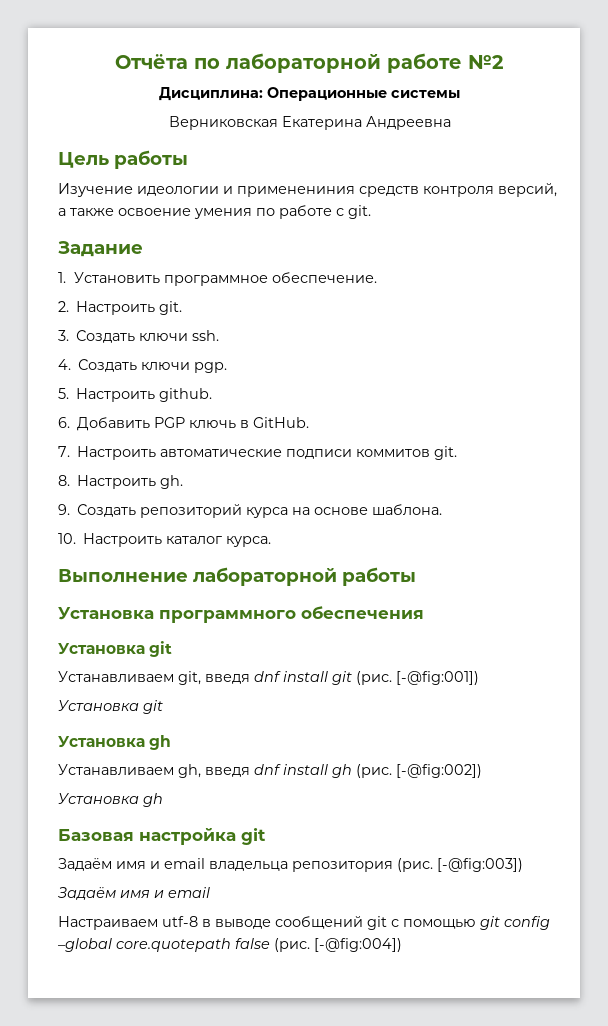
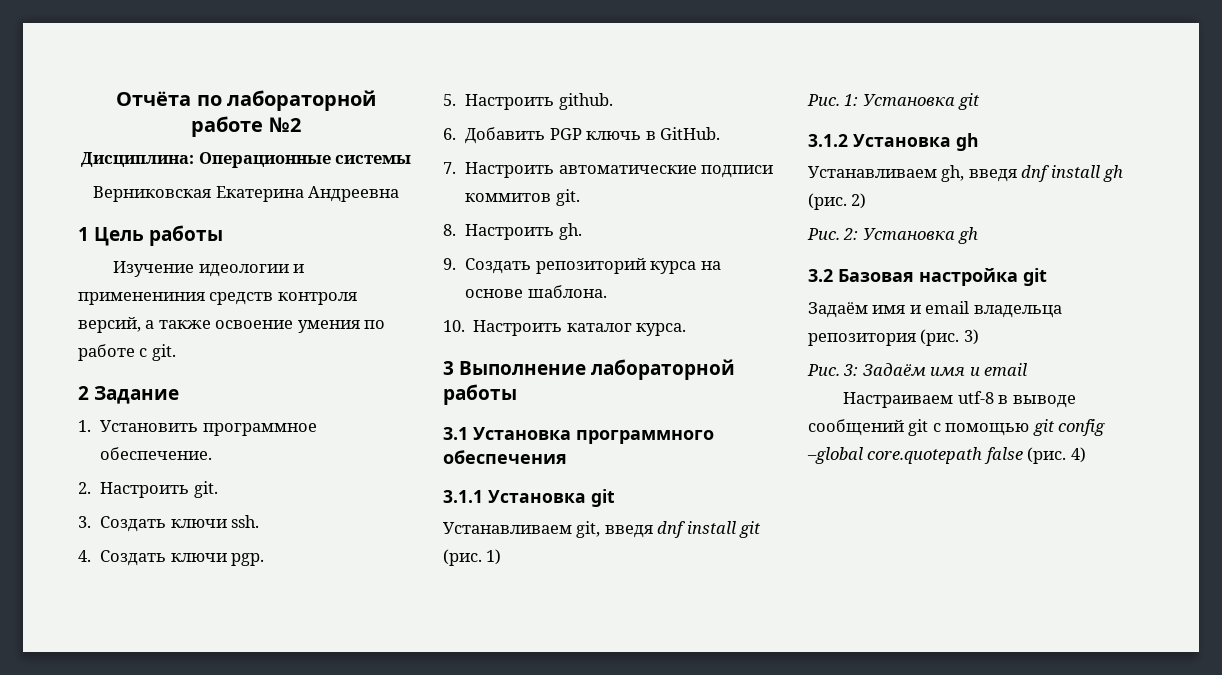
- Цель работы
+ 1 Цель работы
- Задание
+ 2 Задание
- Выполнение лабораторной работы
+ 3 Выполнение лабораторной работы
- Установка программного обеспечения
- Установка git
+ 3.1 Установка программного обеспечения
+ 3.1.1 Установка git
- [-@fig:001])
- Установка git
- Установка gh
+ 1)
+ Рис. 1: Установка git
+ 3.1.2 Установка gh
- [-@fig:002])
- Установка gh
- Базовая настройка git
+ 2)
+ Рис. 2: Установка gh
+ 3.2 Базовая настройка git
- [-@fig:003])
- Задаём имя и email
+ 3)
+ Рис. 3: Задаём имя и email
- [-@fig:004])
+ 4)

